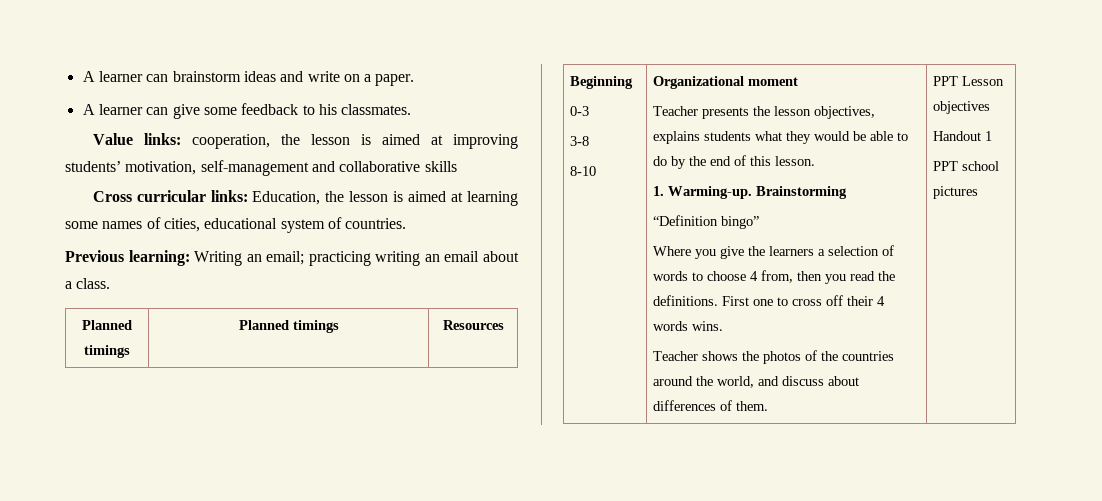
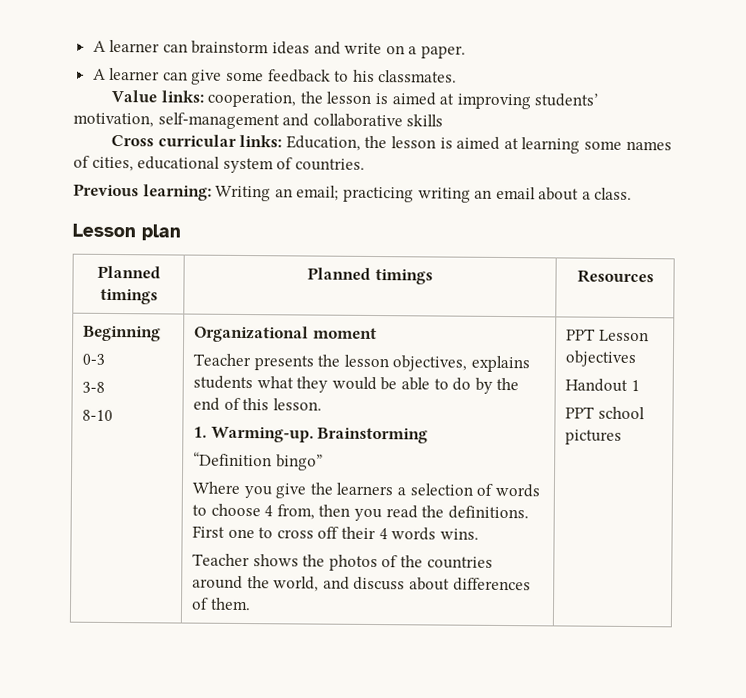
+ Lesson plan

